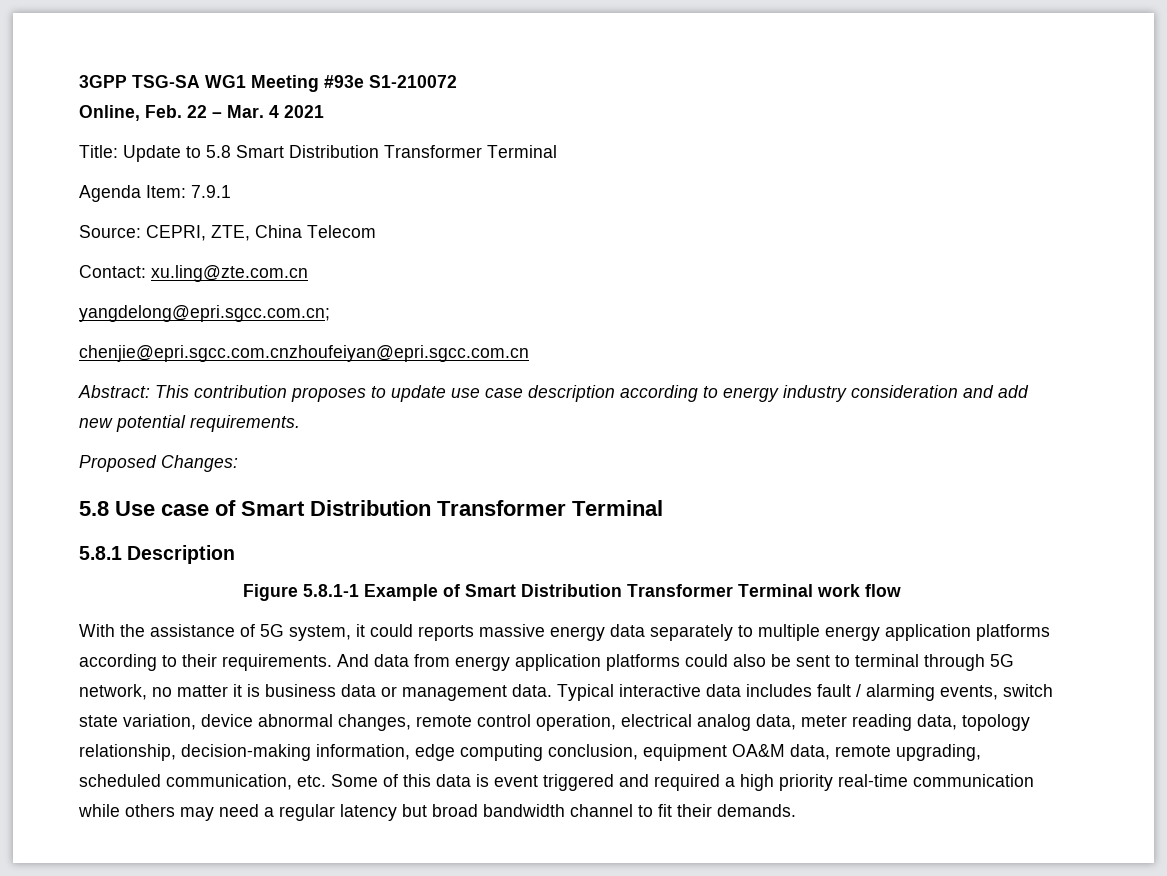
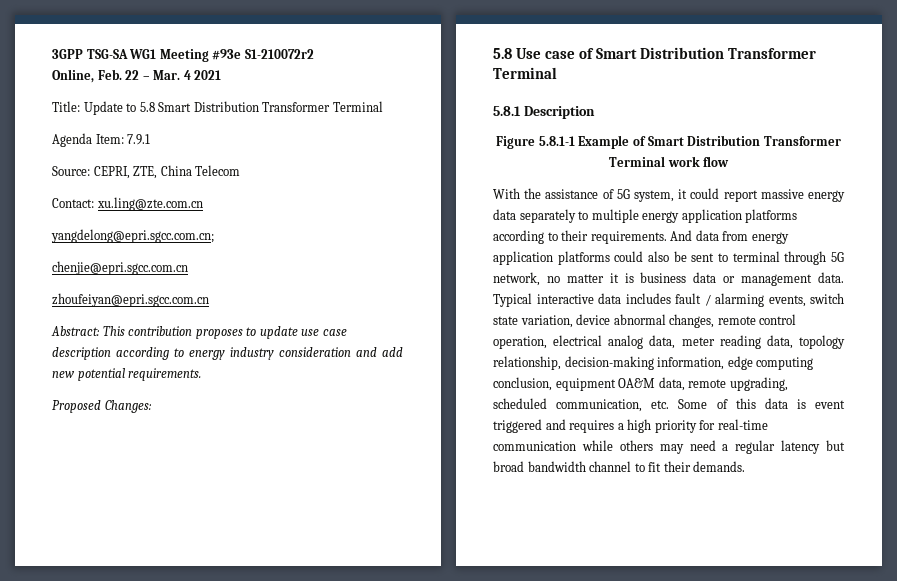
- 3GPP TSG-SA WG1 Meeting #93e S1-210072
+ 3GPP TSG-SA WG1 Meeting #93e S1-210072r2
- chenjie@epri.sgcc.com.cnzhoufeiyan@epri.sgcc.com.cn
+ chenjie@epri.sgcc.com.cn
+ zhoufeiyan@epri.sgcc.com.cn
- With the assistance of 5G system, it could reports massive energy data separately to multiple energy application platforms according to their requirements.
+ With the assistance of 5G system, it could report massive energy data separately to multiple energy application platforms according to their requirements.
- Typical interactive data includes fault / alarming events, switch state variation, device abnormal changes, remote control operation, electrical analog data, meter reading data, topology relationship, decision-making information, edge computing conclusion, equipment OA&M data, remote upgrading, scheduled communication, etc. Some of this data is event triggered and required a high priority real-time communication while others may need a regular latency but broad bandwidth channel to fit their demands.
+ Typical interactive data includes fault / alarming events, switch state variation, device abnormal changes, remote control operation, electrical analog data, meter reading data, topology relationship, decision-making information, edge computing conclusion, equipment OA&M data, remote upgrading, scheduled communication, etc. Some of this data is event triggered and requires a high priority for real-time communication while others may need a regular latency but broad bandwidth channel to fit their demands.

